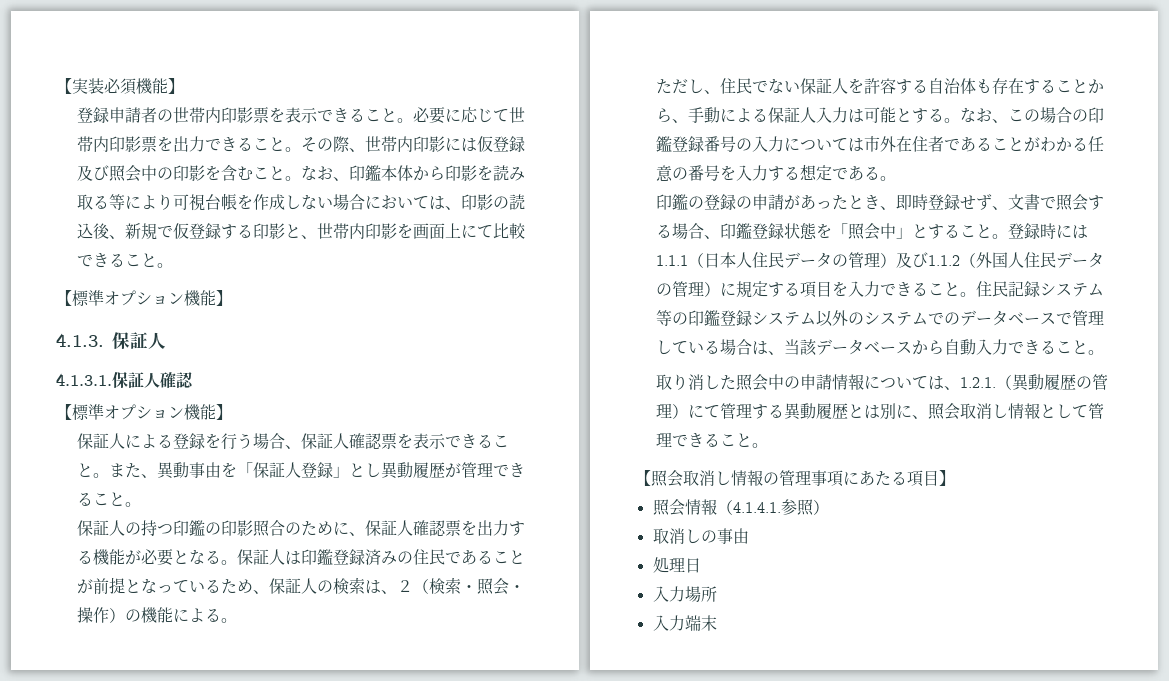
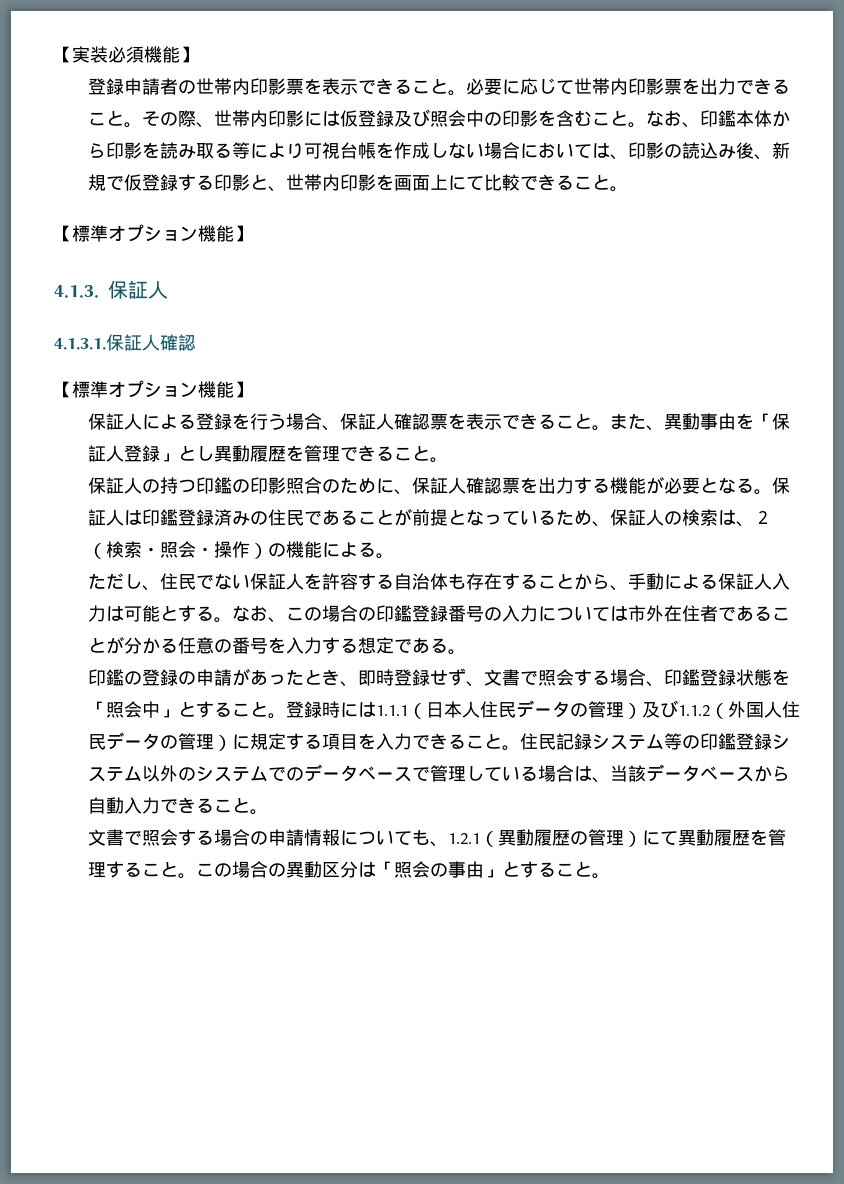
- なお、印鑑本体から印影を読み取る等により可視台帳を作成しない場合においては、印影の読込後、新規で仮登録する印影と、世帯内印影を画面上にて比較できること。
+ なお、印鑑本体から印影を読み取る等により可視台帳を作成しない場合においては、印影の読込み後、新規で仮登録する印影と、世帯内印影を画面上にて比較できること。
- また、異動事由を「保証人登録」とし異動履歴が管理できること。
+ また、異動事由を「保証人登録」とし異動履歴を管理できること。
- なお、この場合の印鑑登録番号の入力については市外在住者であることがわかる任意の番号を入力する想定である。
+ なお、この場合の印鑑登録番号の入力については市外在住者であることが分かる任意の番号を入力する想定である。
- 取り消した照会中の申請情報については、1.2.1.（異動履歴の管理）にて管理する異動履歴とは別に、照会取消し情報として管理できること。
- 【照会取消し情報の管理事項にあたる項目】
- 照会情報（4.1.4.1.参照）
- 取消しの事由
- 処理日
- 入力場所
- 入力端末
+ 文書で照会する場合の申請情報についても、1.2.1（異動履歴の管理）にて異動履歴を管理すること。この場合の異動区分は「照会の事由」とすること。

